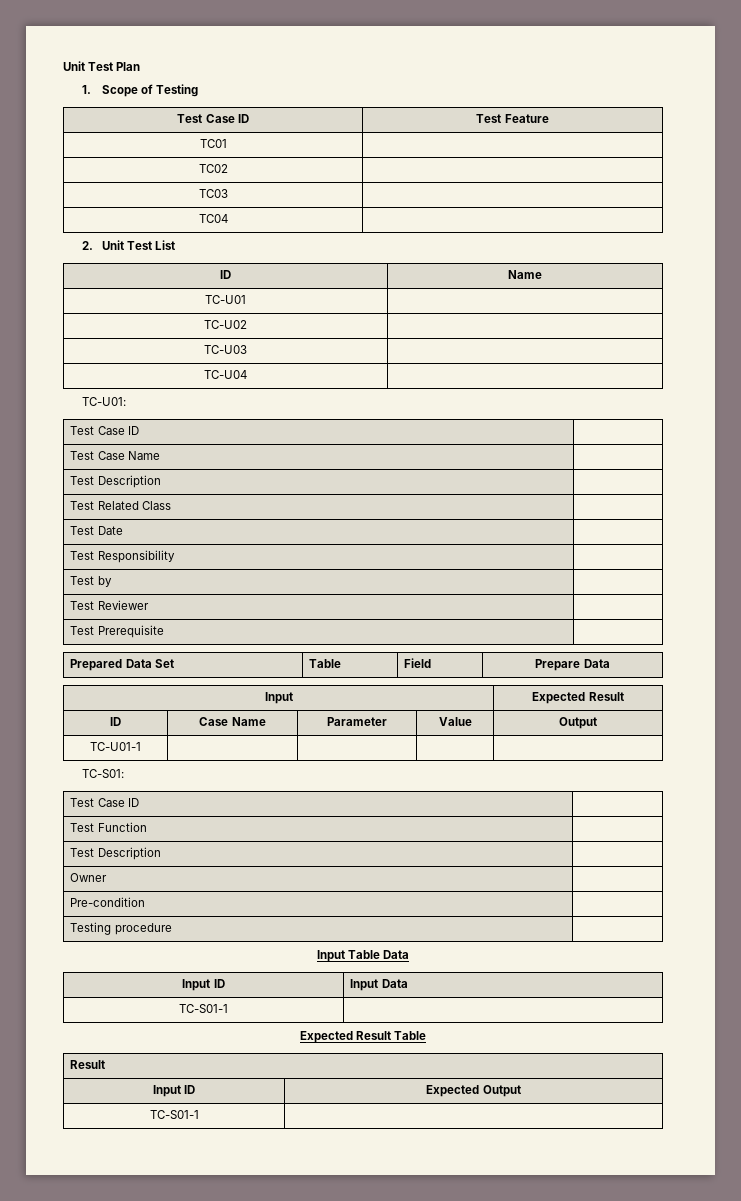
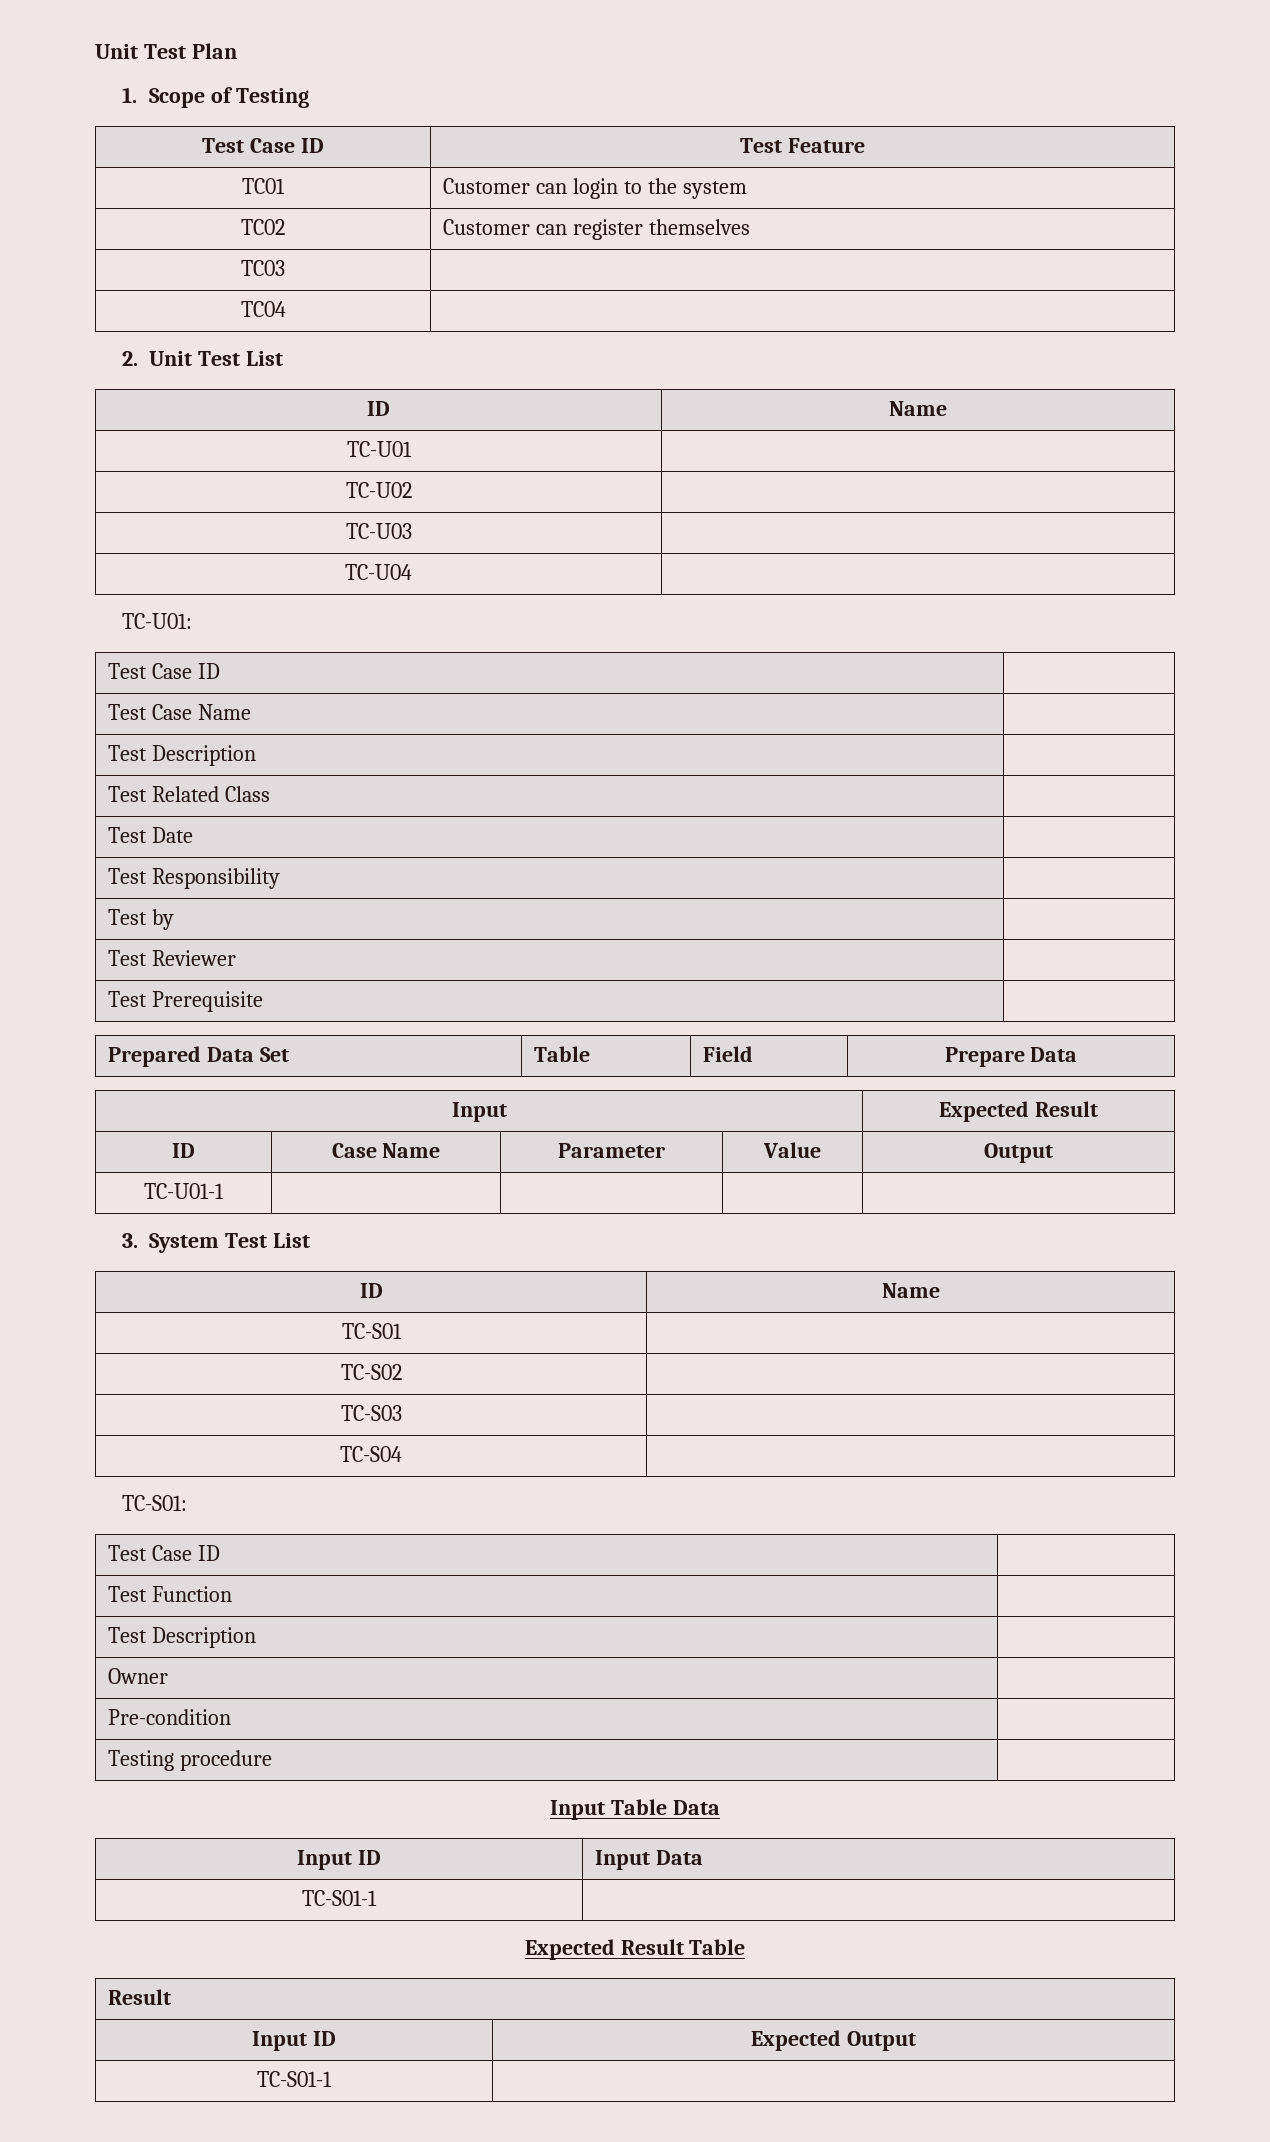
- TC01 |
- TC02 |
+ TC01 | Customer can login to the system
+ TC02 | Customer can register themselves
+ 3. System Test List
+ ID | Name
+ TC-S01 |
+ TC-S02 |
+ TC-S03 |
+ TC-S04 |

